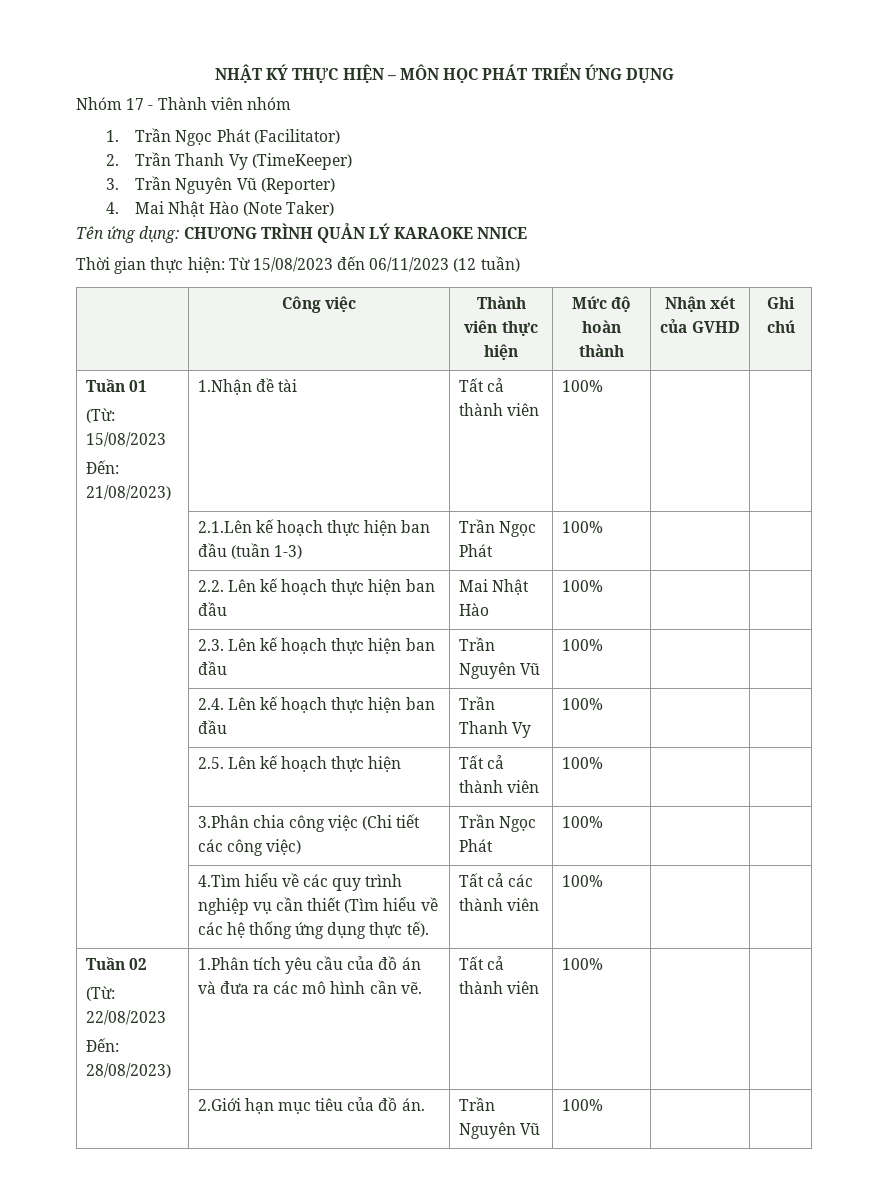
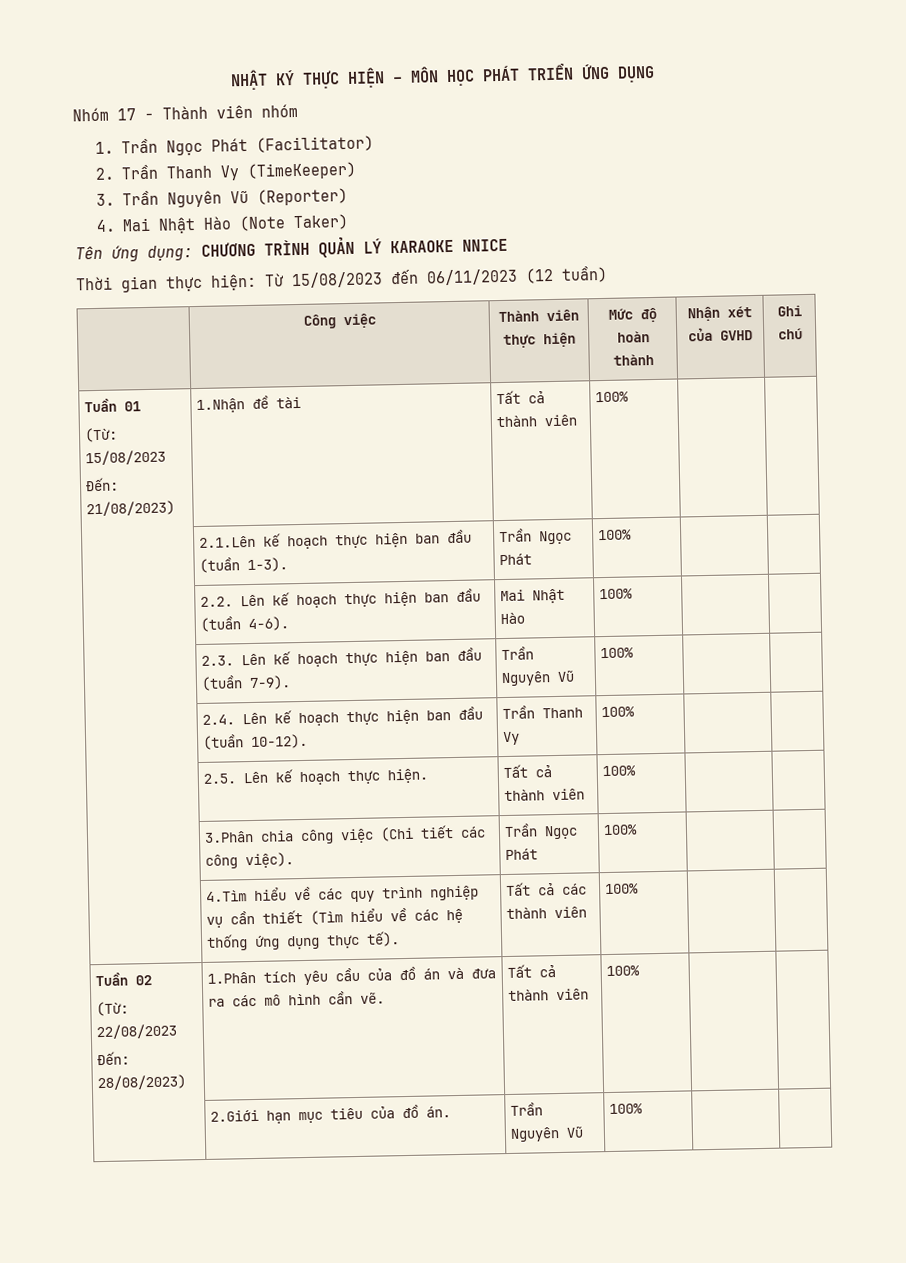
- | 2.1.Lên kế hoạch thực hiện ban đầu (tuần 1-3) | Trần Ngọc Phát | 100% | |
+ | 2.1.Lên kế hoạch thực hiện ban đầu (tuần 1-3). | Trần Ngọc Phát | 100% | |
- | 2.2. Lên kế hoạch thực hiện ban đầu | Mai Nhật Hào | 100% | |
+ | 2.2. Lên kế hoạch thực hiện ban đầu (tuần 4-6). | Mai Nhật Hào | 100% | |
- | 2.3. Lên kế hoạch thực hiện ban đầu | Trần Nguyên Vũ | 100% | |
+ | 2.3. Lên kế hoạch thực hiện ban đầu (tuần 7-9). | Trần Nguyên Vũ | 100% | |
- | 2.4. Lên kế hoạch thực hiện ban đầu | Trần Thanh Vy | 100% | |
+ | 2.4. Lên kế hoạch thực hiện ban đầu (tuần 10-12). | Trần Thanh Vy | 100% | |
- | 2.5. Lên kế hoạch thực hiện | Tất cả thành viên | 100% | |
+ | 2.5. Lên kế hoạch thực hiện. | Tất cả thành viên | 100% | |
- | 3.Phân chia công việc (Chi tiết các công việc) | Trần Ngọc Phát | 100% | |
+ | 3.Phân chia công việc (Chi tiết các công việc). | Trần Ngọc Phát | 100% | |

